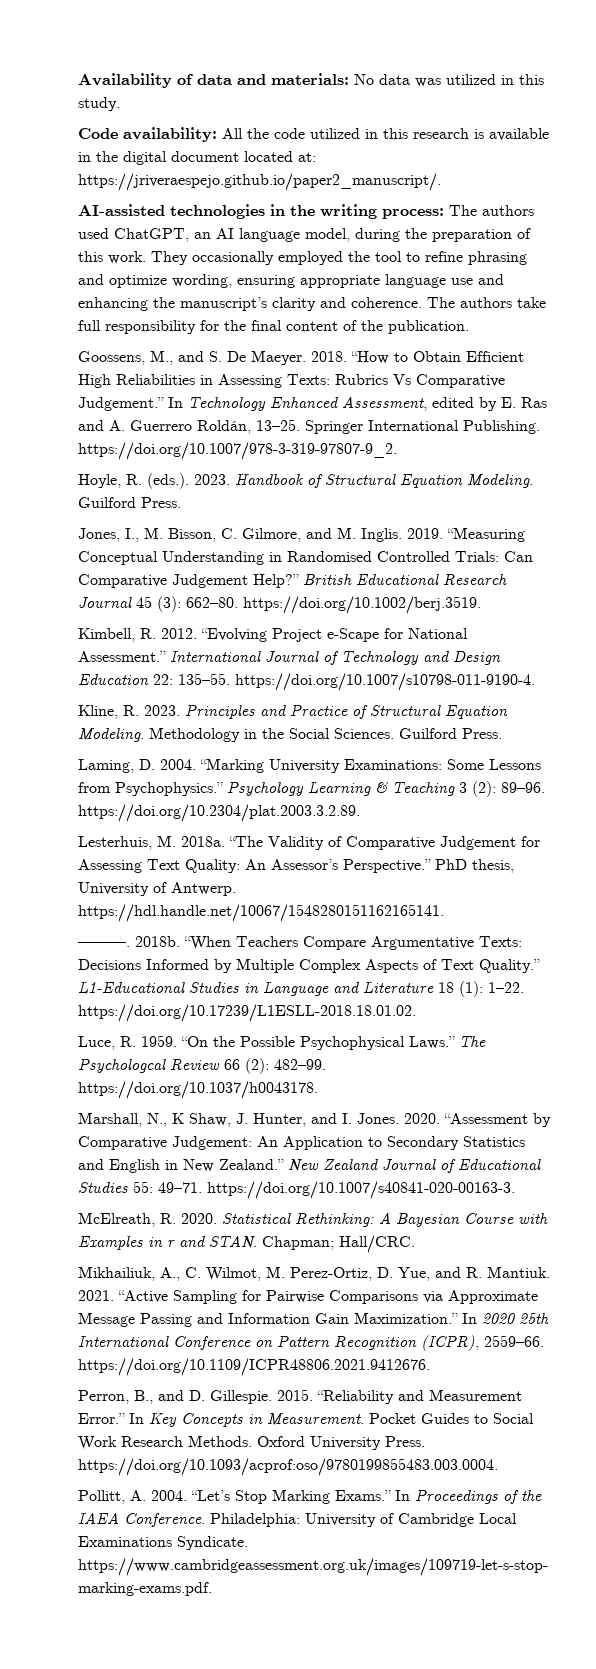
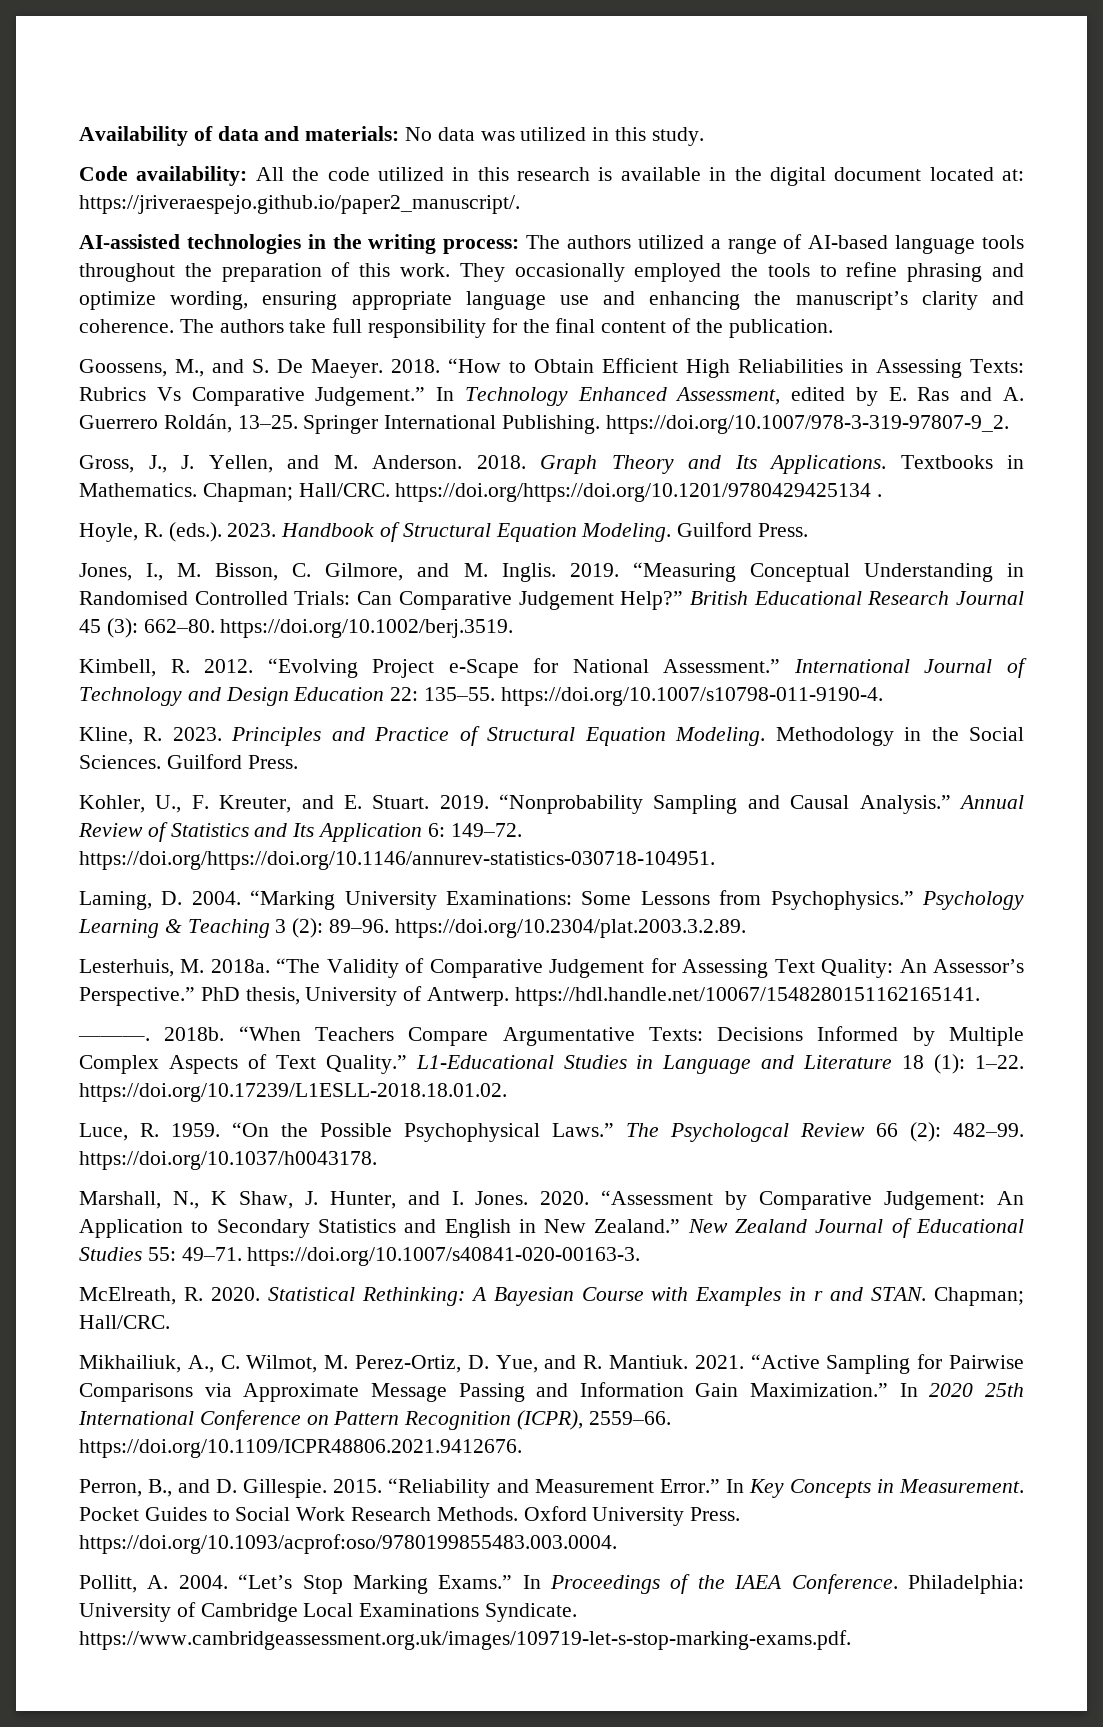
- AI-assisted technologies in the writing process: The authors used ChatGPT, an AI language model, during the preparation of this work.
+ AI-assisted technologies in the writing process: The authors utilized a range of AI-based language tools throughout the preparation of this work.
- They occasionally employed the tool to refine phrasing and optimize wording, ensuring appropriate language use and enhancing the manuscript’s clarity and coherence.
+ They occasionally employed the tools to refine phrasing and optimize wording, ensuring appropriate language use and enhancing the manuscript’s clarity and coherence.
+ Gross, J., J. Yellen, and M. Anderson. 2018. Graph Theory and Its Applications. Textbooks in Mathematics. Chapman; Hall/CRC. https://doi.org/https://doi.org/10.1201/9780429425134 .
+ Kohler, U., F. Kreuter, and E. Stuart. 2019. “Nonprobability Sampling and Causal Analysis.” Annual Review of Statistics and Its Application 6: 149–72. https://doi.org/https://doi.org/10.1146/annurev-statistics-030718-104951.

